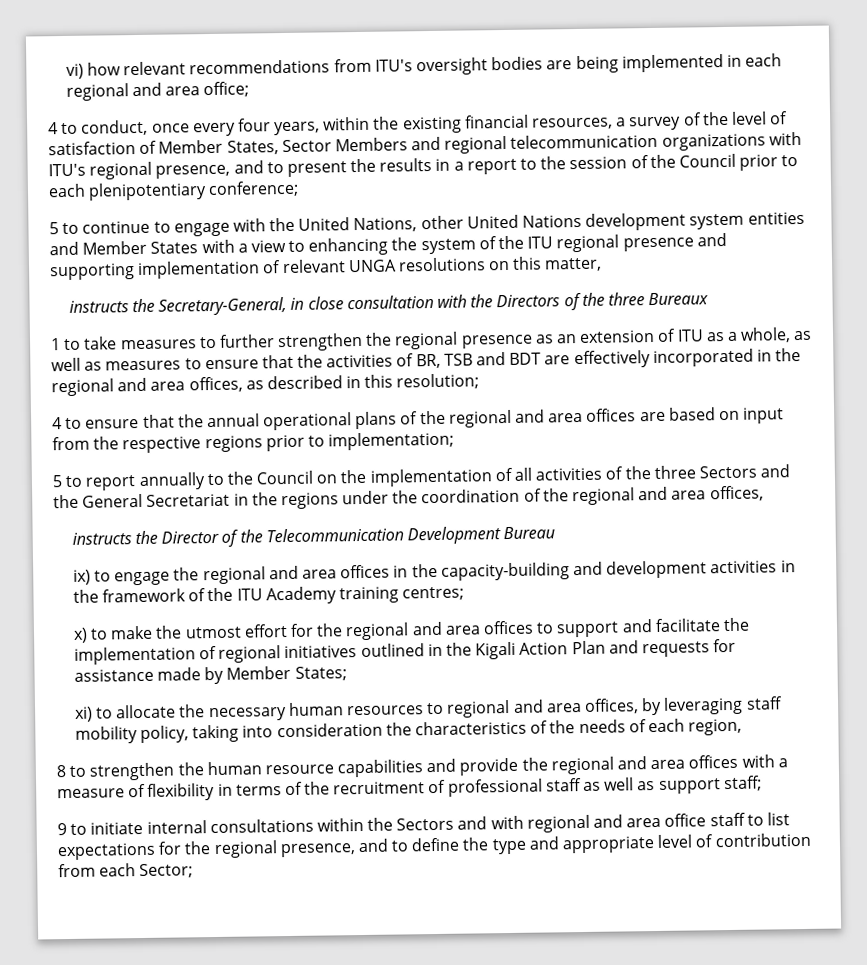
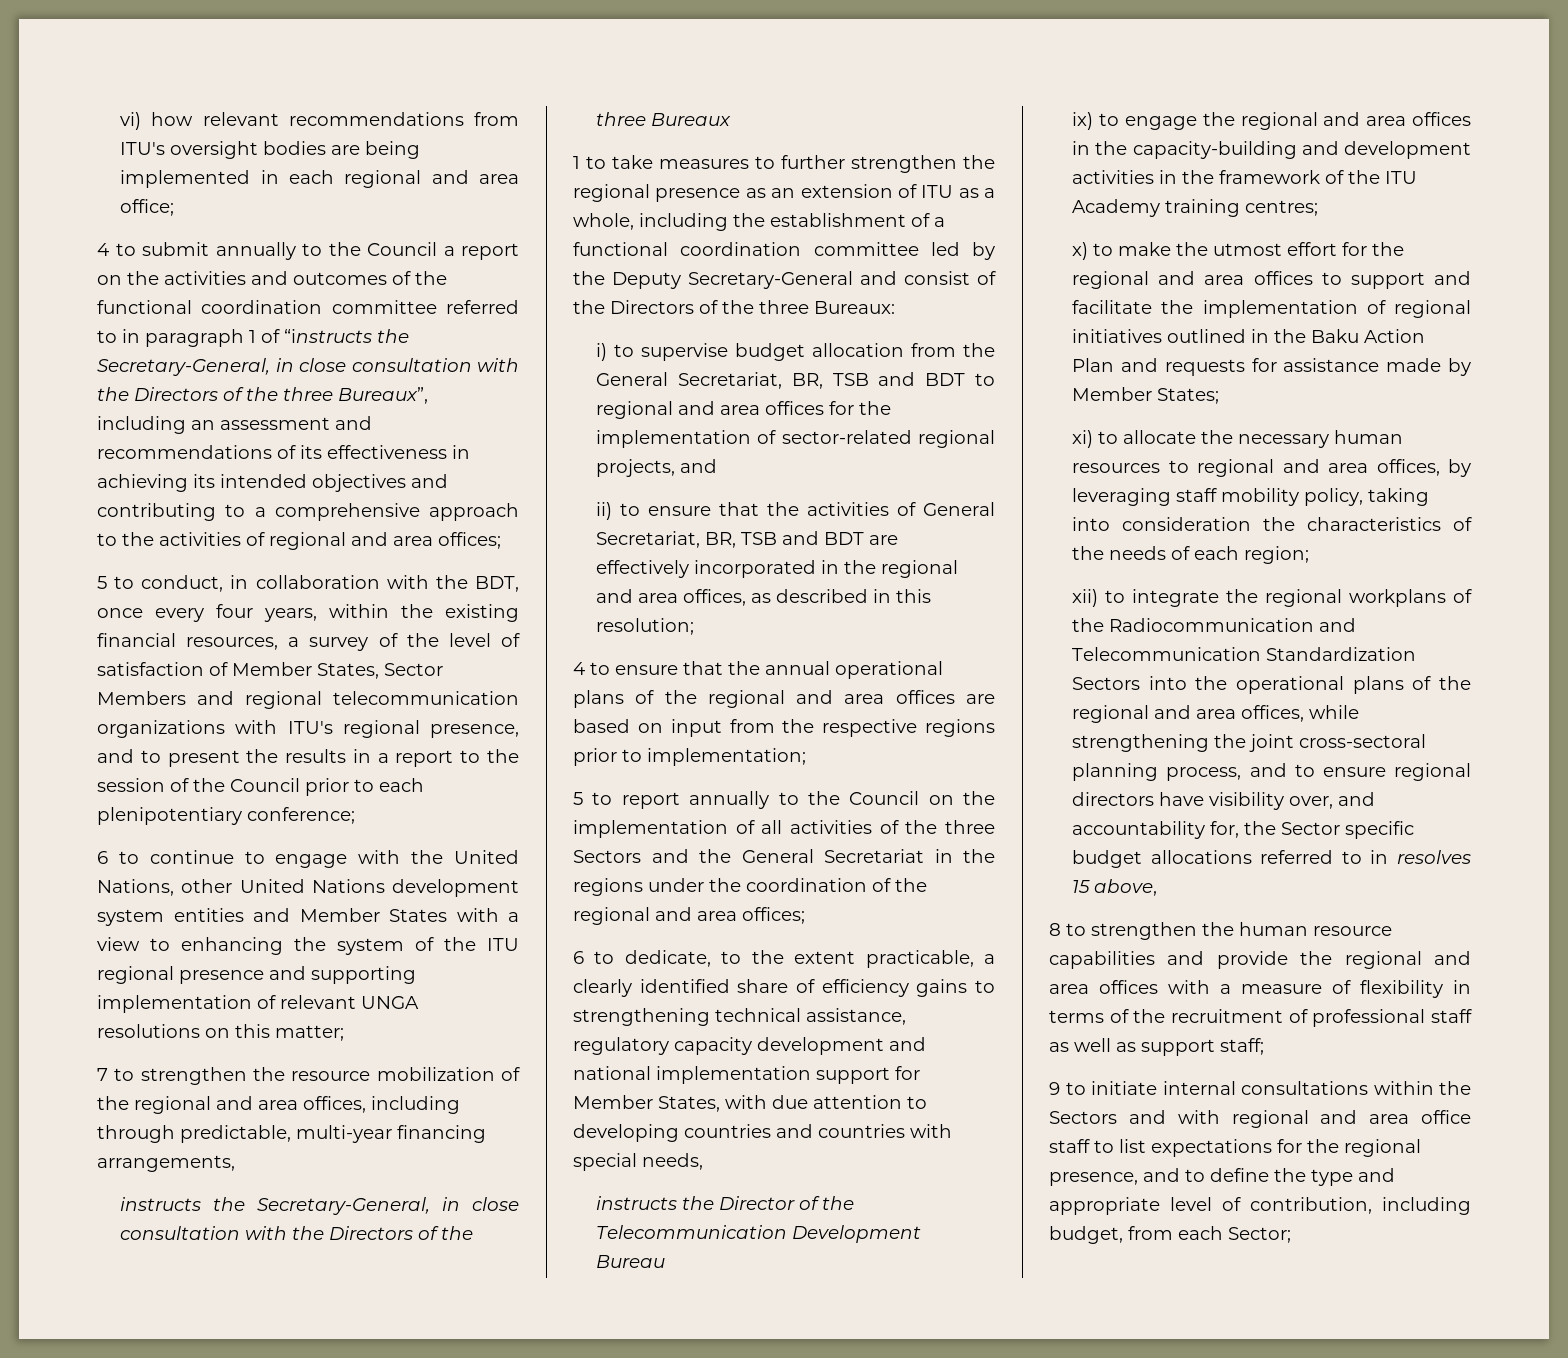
- 4 to conduct, once every four years, within the existing financial resources, a survey of the level of satisfaction of Member States, Sector Members and regional telecommunication organizations with ITU's regional presence, and to present the results in a report to the session of the Council prior to each plenipotentiary conference;
+ 4 to submit annually to the Council a report on the activities and outcomes of the functional coordination committee referred to in paragraph 1 of “instructs the Secretary-General, in close consultation with the Directors of the three Bureaux”, including an assessment and recommendations of its effectiveness in achieving its intended objectives and contributing to a comprehensive approach to the activities of regional and area offices;
+ 5 to conduct, in collaboration with the BDT, once every four years, within the existing financial resources, a survey of the level of satisfaction of Member States, Sector Members and regional telecommunication organizations with ITU's regional presence, and to present the results in a report to the session of the Council prior to each plenipotentiary conference;
- 5 to continue to engage with the United Nations, other United Nations development system entities and Member States with a view to enhancing the system of the ITU regional presence and supporting implementation of relevant UNGA resolutions on this matter,
+ 6 to continue to engage with the United Nations, other United Nations development system entities and Member States with a view to enhancing the system of the ITU regional presence and supporting implementation of relevant UNGA resolutions on this matter;
+ 7 to strengthen the resource mobilization of the regional and area offices, including through predictable, multi-year financing arrangements,
- 1 to take measures to further strengthen the regional presence as an extension of ITU as a whole, as well as measures to ensure that the activities of BR, TSB and BDT are effectively incorporated in the regional and area offices, as described in this resolution;
+ 1 to take measures to further strengthen the regional presence as an extension of ITU as a whole, including the establishment of a functional coordination committee led by the Deputy Secretary-General and consist of the Directors of the three Bureaux:
+ i) to supervise budget allocation from the General Secretariat, BR, TSB and BDT to regional and area offices for the implementation of sector-related regional projects, and
+ ii) to ensure that the activities of General Secretariat, BR, TSB and BDT are effectively incorporated in the regional and area offices, as described in this resolution;
- 5 to report annually to the Council on the implementation of all activities of the three Sectors and the General Secretariat in the regions under the coordination of the regional and area offices,
+ 5 to report annually to the Council on the implementation of all activities of the three Sectors and the General Secretariat in the regions under the coordination of the regional and area offices;
+ 6 to dedicate, to the extent practicable, a clearly identified share of efficiency gains to strengthening technical assistance, regulatory capacity development and national implementation support for Member States, with due attention to developing countries and countries with special needs,
- x) to make the utmost effort for the regional and area offices to support and facilitate the implementation of regional initiatives outlined in the Kigali Action Plan and requests for assistance made by Member States;
+ x) to make the utmost effort for the regional and area offices to support and facilitate the implementation of regional initiatives outlined in the Baku Action Plan and requests for assistance made by Member States;
- xi) to allocate the necessary human resources to regional and area offices, by leveraging staff mobility policy, taking into consideration the characteristics of the needs of each region,
+ xi) to allocate the necessary human resources to regional and area offices, by leveraging staff mobility policy, taking into consideration the characteristics of the needs of each region;
+ xii) to integrate the regional workplans of the Radiocommunication and Telecommunication Standardization Sectors into the operational plans of the regional and area offices, while strengthening the joint cross-sectoral planning process, and to ensure regional directors have visibility over, and accountability for, the Sector specific budget allocations referred to in resolves 15 above,
- 9 to initiate internal consultations within the Sectors and with regional and area office staff to list expectations for the regional presence, and to define the type and appropriate level of contribution from each Sector;
+ 9 to initiate internal consultations within the Sectors and with regional and area office staff to list expectations for the regional presence, and to define the type and appropriate level of contribution, including budget, from each Sector;

